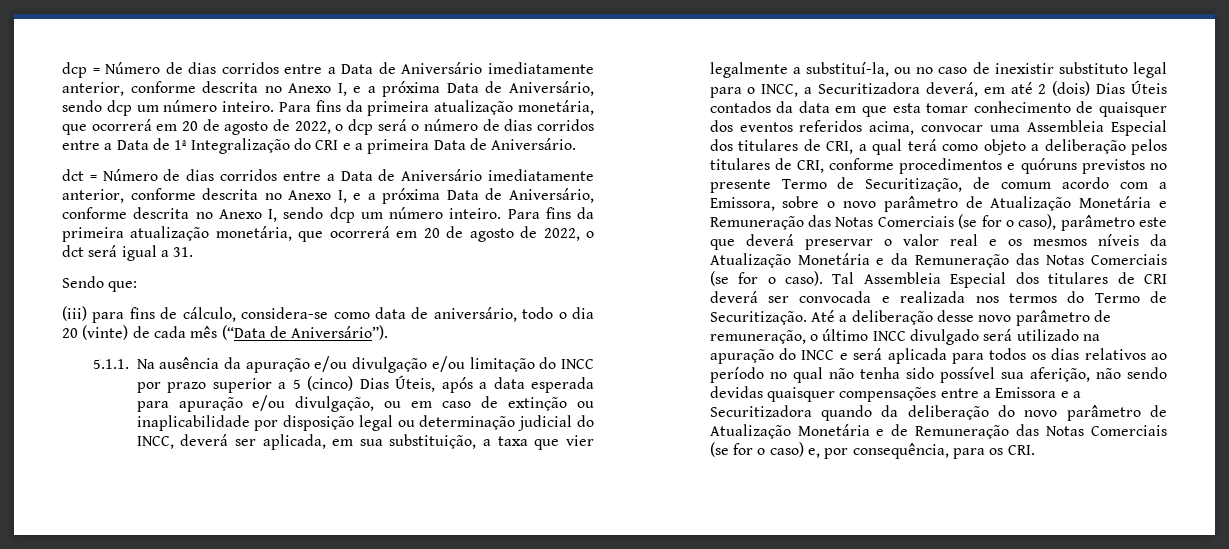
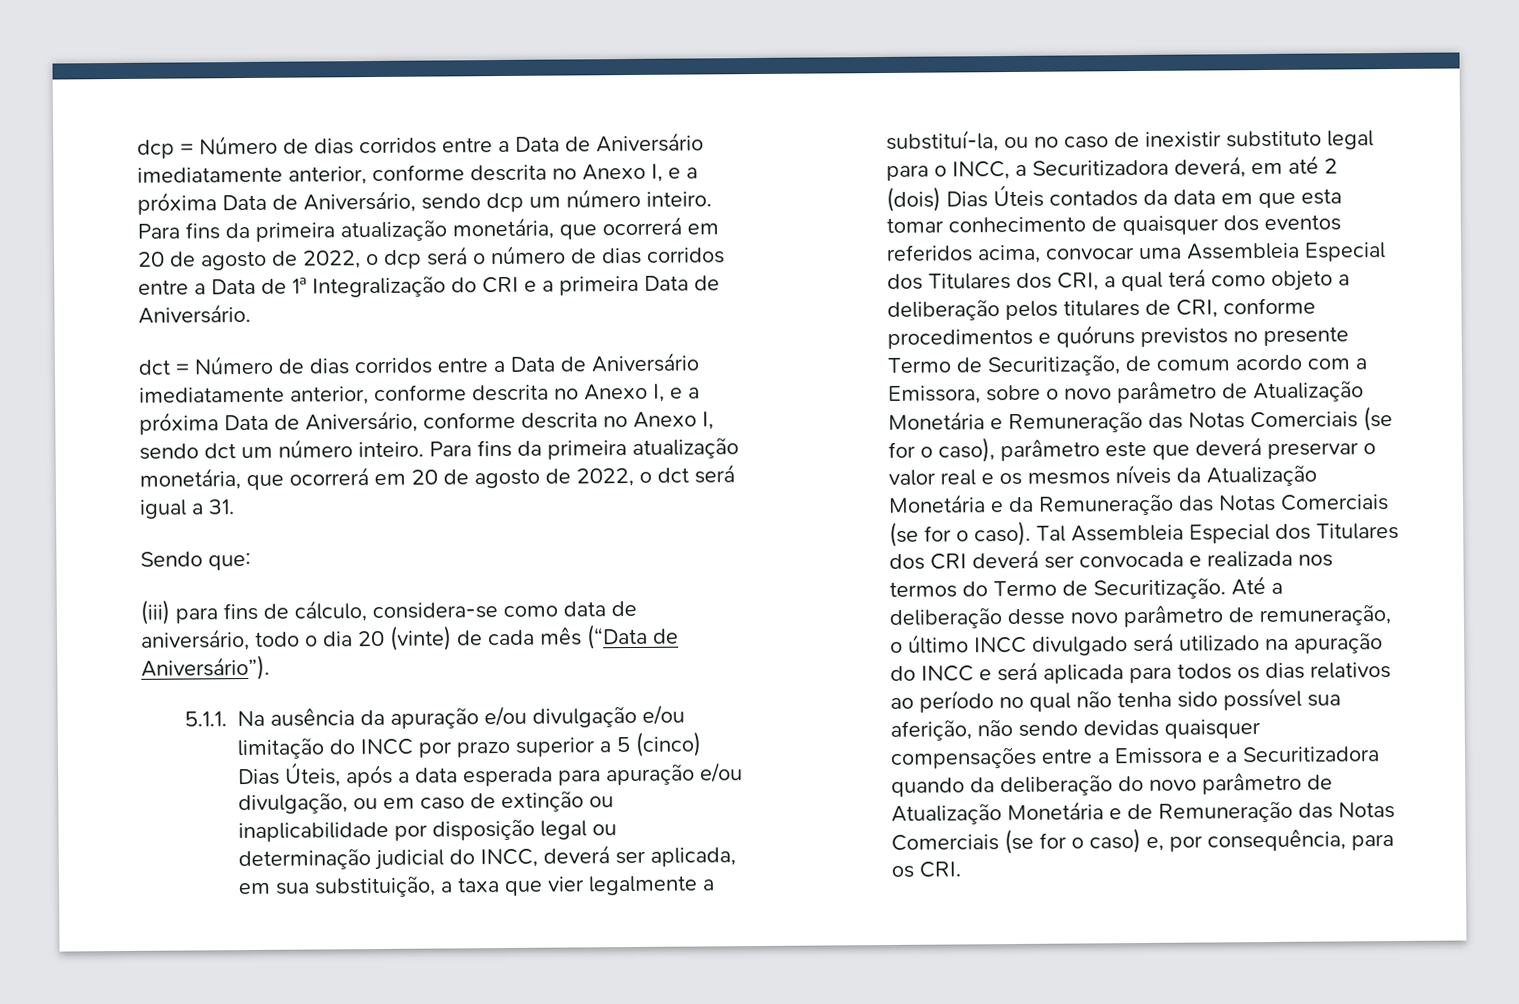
- dct = Número de dias corridos entre a Data de Aniversário imediatamente anterior, conforme descrita no Anexo I, e a próxima Data de Aniversário, conforme descrita no Anexo I, sendo dcp um número inteiro.
+ dct = Número de dias corridos entre a Data de Aniversário imediatamente anterior, conforme descrita no Anexo I, e a próxima Data de Aniversário, conforme descrita no Anexo I, sendo dct um número inteiro.
- 5.1.1. Na ausência da apuração e/ou divulgação e/ou limitação do INCC por prazo superior a 5 (cinco) Dias Úteis, após a data esperada para apuração e/ou divulgação, ou em caso de extinção ou inaplicabilidade por disposição legal ou determinação judicial do INCC, deverá ser aplicada, em sua substituição, a taxa que vier legalmente a substituí-la, ou no caso de inexistir substituto legal para o INCC, a Securitizadora deverá, em até 2 (dois) Dias Úteis contados da data em que esta tomar conhecimento de quaisquer dos eventos referidos acima, convocar uma Assembleia Especial dos titulares de CRI, a qual terá como objeto a deliberação pelos titulares de CRI, conforme procedimentos e quóruns previstos no presente Termo de Securitização, de comum acordo com a Emissora, sobre o novo parâmetro de Atualização Monetária e Remuneração das Notas Comerciais (se for o caso), parâmetro este que deverá preservar o valor real e os mesmos níveis da Atualização Monetária e da Remuneração das Notas Comerciais (se for o caso).
+ 5.1.1. Na ausência da apuração e/ou divulgação e/ou limitação do INCC por prazo superior a 5 (cinco) Dias Úteis, após a data esperada para apuração e/ou divulgação, ou em caso de extinção ou inaplicabilidade por disposição legal ou determinação judicial do INCC, deverá ser aplicada, em sua substituição, a taxa que vier legalmente a substituí-la, ou no caso de inexistir substituto legal para o INCC, a Securitizadora deverá, em até 2 (dois) Dias Úteis contados da data em que esta tomar conhecimento de quaisquer dos eventos referidos acima, convocar uma Assembleia Especial dos Titulares dos CRI, a qual terá como objeto a deliberação pelos titulares de CRI, conforme procedimentos e quóruns previstos no presente Termo de Securitização, de comum acordo com a Emissora, sobre o novo parâmetro de Atualização Monetária e Remuneração das Notas Comerciais (se for o caso), parâmetro este que deverá preservar o valor real e os mesmos níveis da Atualização Monetária e da Remuneração das Notas Comerciais (se for o caso).
- Tal Assembleia Especial dos titulares de CRI deverá ser convocada e realizada nos termos do Termo de Securitização.
+ Tal Assembleia Especial dos Titulares dos CRI deverá ser convocada e realizada nos termos do Termo de Securitização.

